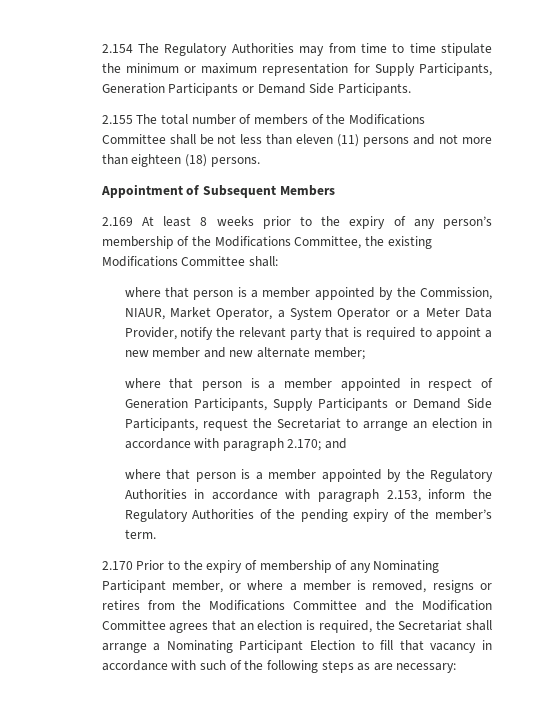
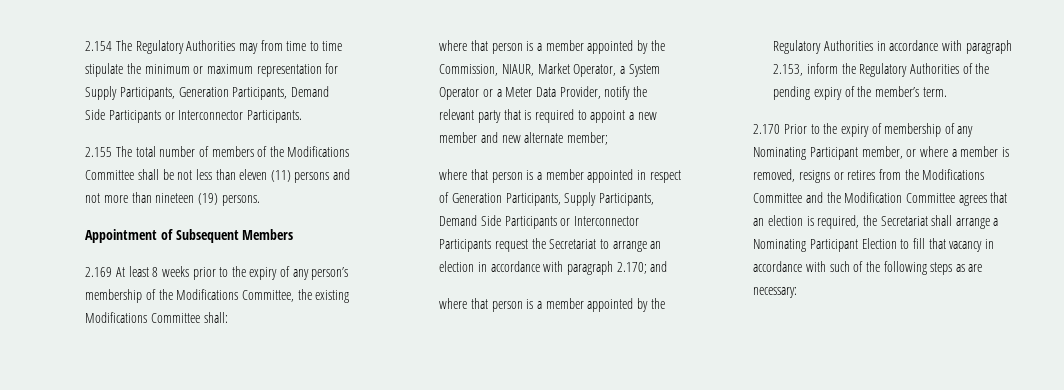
- 2.154 The Regulatory Authorities may from time to time stipulate the minimum or maximum representation for Supply Participants, Generation Participants or Demand Side Participants.
+ 2.154 The Regulatory Authorities may from time to time stipulate the minimum or maximum representation for Supply Participants, Generation Participants, Demand Side Participants or Interconnector Participants.
- 2.155 The total number of members of the Modifications Committee shall be not less than eleven (11) persons and not more than eighteen (18) persons.
+ 2.155 The total number of members of the Modifications Committee shall be not less than eleven (11) persons and not more than nineteen (19) persons.
- where that person is a member appointed in respect of Generation Participants, Supply Participants or Demand Side Participants, request the Secretariat to arrange an election in accordance with paragraph 2.170; and
+ where that person is a member appointed in respect of Generation Participants, Supply Participants, Demand Side Participants or Interconnector Participants request the Secretariat to arrange an election in accordance with paragraph 2.170; and

